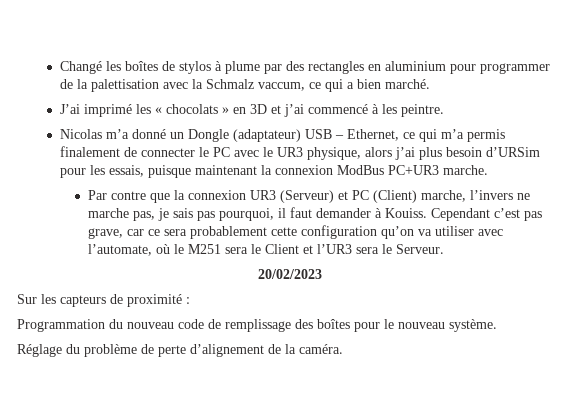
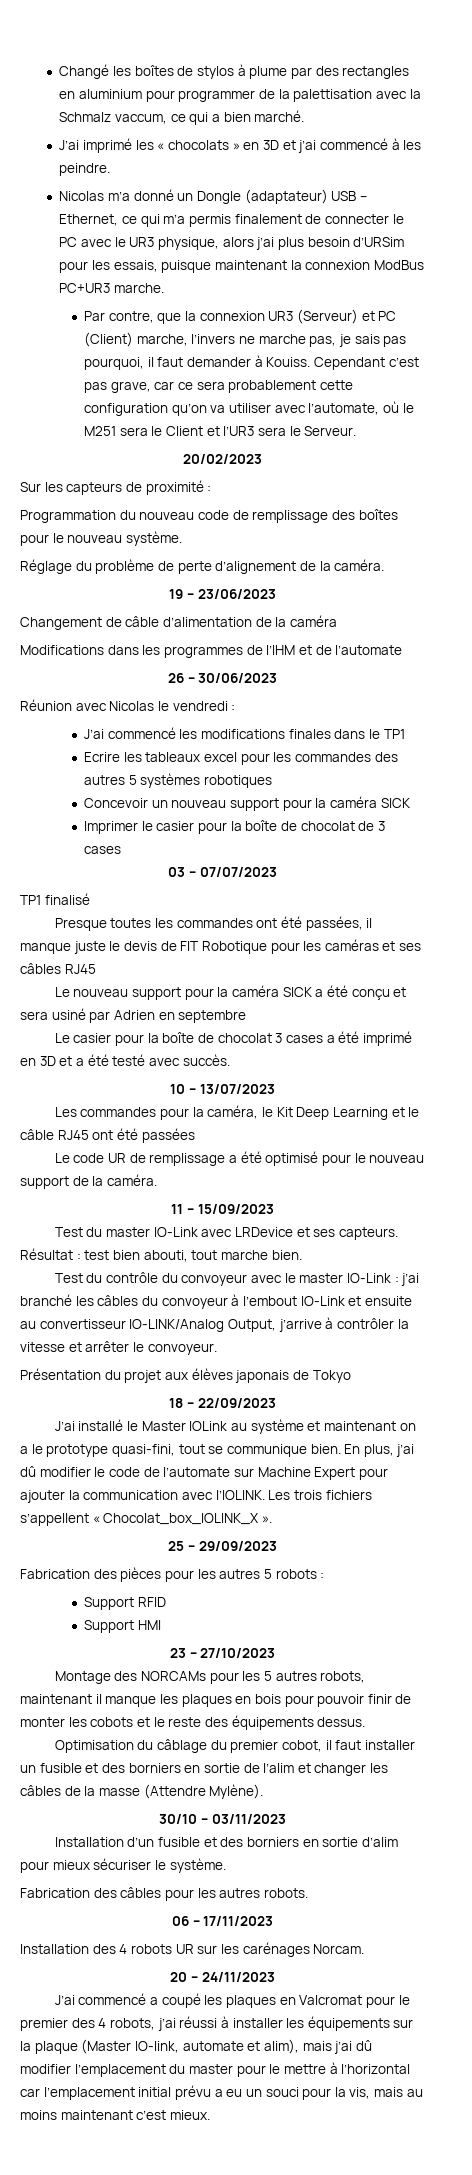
- J’ai imprimé les « chocolats » en 3D et j’ai commencé à les peintre.
+ J’ai imprimé les « chocolats » en 3D et j’ai commencé à les peindre.
- Par contre que la connexion UR3 (Serveur) et PC (Client) marche, l’invers ne marche pas, je sais pas pourquoi, il faut demander à Kouiss.
+ Par contre, que la connexion UR3 (Serveur) et PC (Client) marche, l’invers ne marche pas, je sais pas pourquoi, il faut demander à Kouiss.
+ 19 – 23/06/2023
+ Changement de câble d’alimentation de la caméra
+ Modifications dans les programmes de l’IHM et de l’automate
+ 26 – 30/06/2023
+ Réunion avec Nicolas le vendredi :
+ J’ai commencé les modifications finales dans le TP1
+ Ecrire les tableaux excel pour les commandes des autres 5 systèmes robotiques
+ Concevoir un nouveau support pour la caméra SICK
+ Imprimer le casier pour la boîte de chocolat de 3 cases
+ 03 – 07/07/2023
+ TP1 finalisé
+ Presque toutes les commandes ont été passées, il manque juste le devis de FIT Robotique pour les caméras et ses câbles RJ45
+ Le nouveau support pour la caméra SICK a été conçu et sera usiné par Adrien en septembre
+ Le casier pour la boîte de chocolat 3 cases a été imprimé en 3D et a été testé avec succès.
+ 10 – 13/07/2023
+ Les commandes pour la caméra, le Kit Deep Learning et le câble RJ45 ont été passées
+ Le code UR de remplissage a été optimisé pour le nouveau support de la caméra.
+ 11 – 15/09/2023
+ Test du master IO-Link avec LRDevice et ses capteurs. Résultat : test bien abouti, tout marche bien.
+ Test du contrôle du convoyeur avec le master IO-Link : j’ai branché les câbles du convoyeur à l’embout IO-Link et ensuite au convertisseur IO-LINK/Analog Output, j’arrive à contrôler la vitesse et arrêter le convoyeur.
+ Présentation du projet aux élèves japonais de Tokyo
+ 18 – 22/09/2023
+ J’ai installé le Master IOLink au système et maintenant on a le prototype quasi-fini, tout se communique bien. En plus, j’ai dû modifier le code de l’automate sur Machine Expert pour ajouter la communication avec l’IOLINK. Les trois fichiers s’appellent « Chocolat_box_IOLINK_X ».
+ 25 – 29/09/2023
+ Fabrication des pièces pour les autres 5 robots :
+ Support RFID
+ Support HMI
+ 23 – 27/10/2023
+ Montage des NORCAMs pour les 5 autres robots, maintenant il manque les plaques en bois pour pouvoir finir de monter les cobots et le reste des équipements dessus.
+ Optimisation du câblage du premier cobot, il faut installer un fusible et des borniers en sortie de l’alim et changer les câbles de la masse (Attendre Mylène).
+ 30/10 – 03/11/2023
+ Installation d’un fusible et des borniers en sortie d’alim pour mieux sécuriser le système.
+ Fabrication des câbles pour les autres robots.
+ 06 – 17/11/2023
+ Installation des 4 robots UR sur les carénages Norcam.
+ 20 – 24/11/2023
+ J’ai commencé a coupé les plaques en Valcromat pour le premier des 4 robots, j’ai réussi à installer les équipements sur la plaque (Master IO-link, automate et alim), mais j’ai dû modifier l’emplacement du master pour le mettre à l’horizontal car l’emplacement initial prévu a eu un souci pour la vis, mais au moins maintenant c’est mieux.

